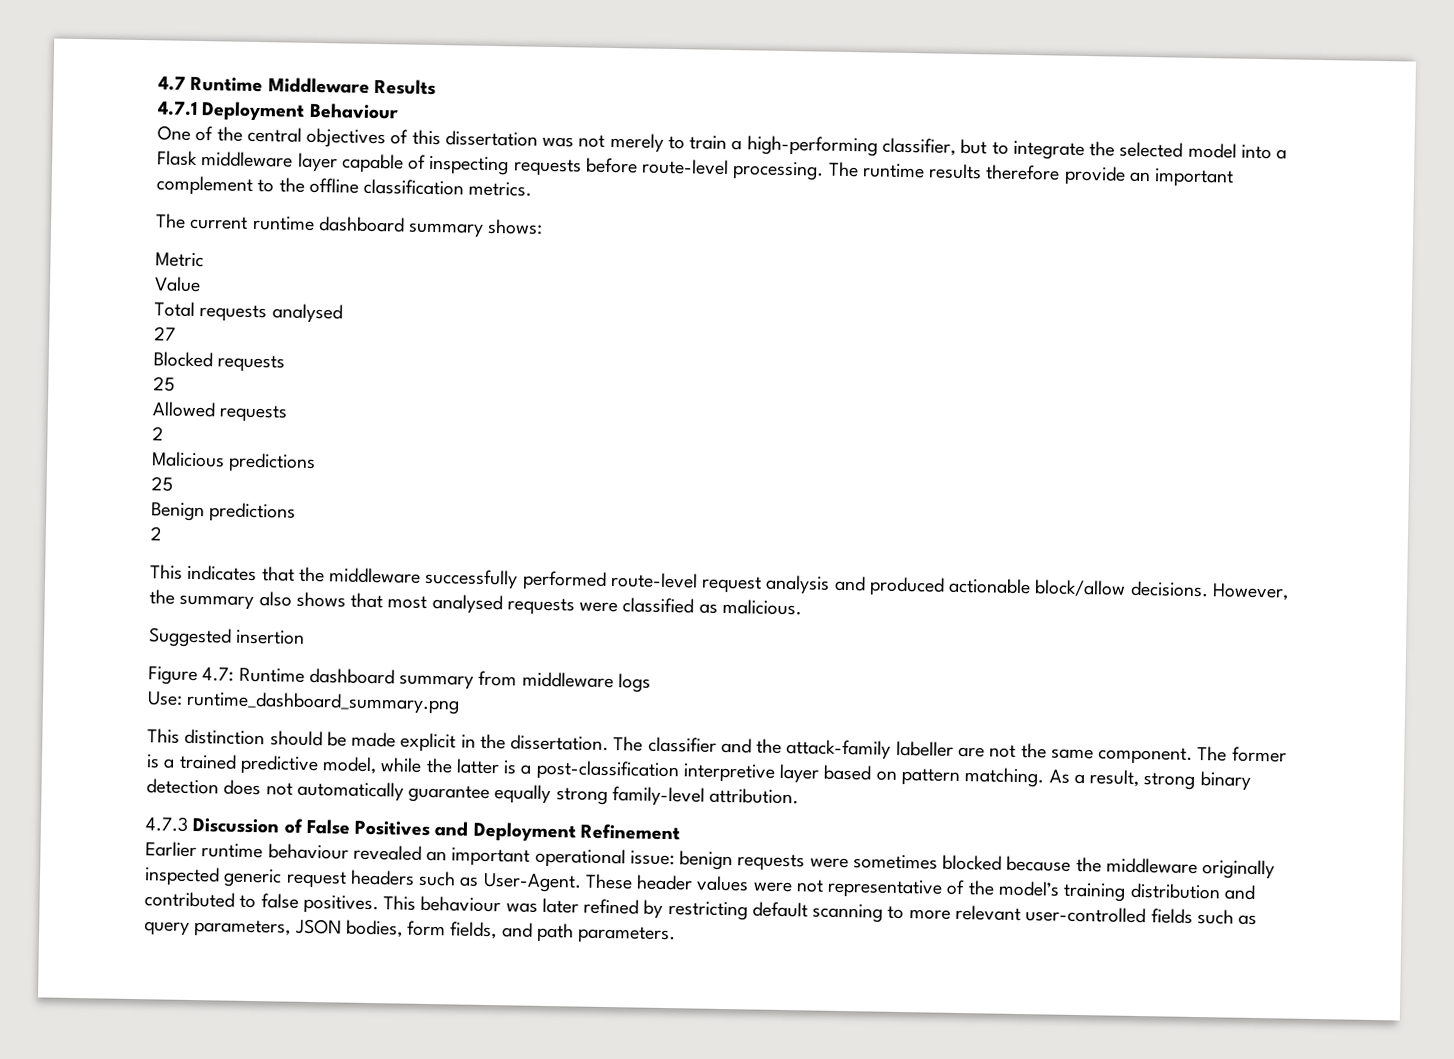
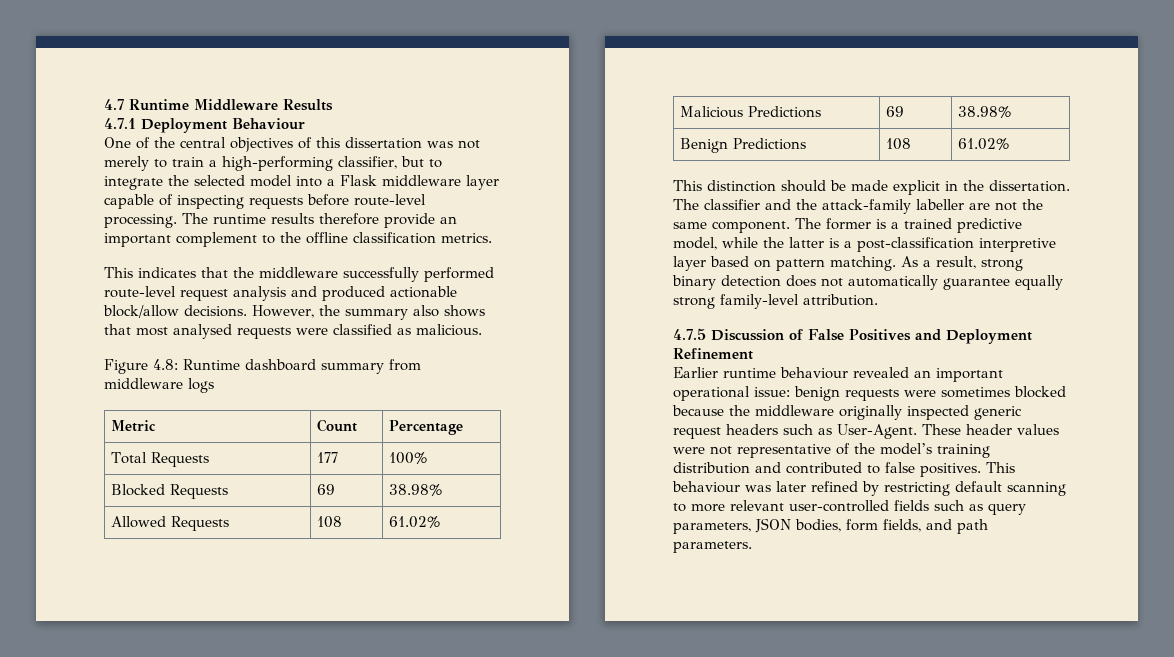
- The current runtime dashboard summary shows:
- Metric
- Value
- Total requests analysed
- 27
- Blocked requests
- 25
- Allowed requests
- 2
- Malicious predictions
- 25
- Benign predictions
- 2
- Suggested insertion
- Figure 4.7: Runtime dashboard summary from middleware logs
+ Figure 4.8: Runtime dashboard summary from middleware logs
- Use: runtime_dashboard_summary.png
+ Metric | Count | Percentage
+ Total Requests | 177 | 100%
+ Blocked Requests | 69 | 38.98%
+ Allowed Requests | 108 | 61.02%
+ Malicious Predictions | 69 | 38.98%
+ Benign Predictions | 108 | 61.02%
- 4.7.3 Discussion of False Positives and Deployment Refinement
+ 4.7.5 Discussion of False Positives and Deployment Refinement

